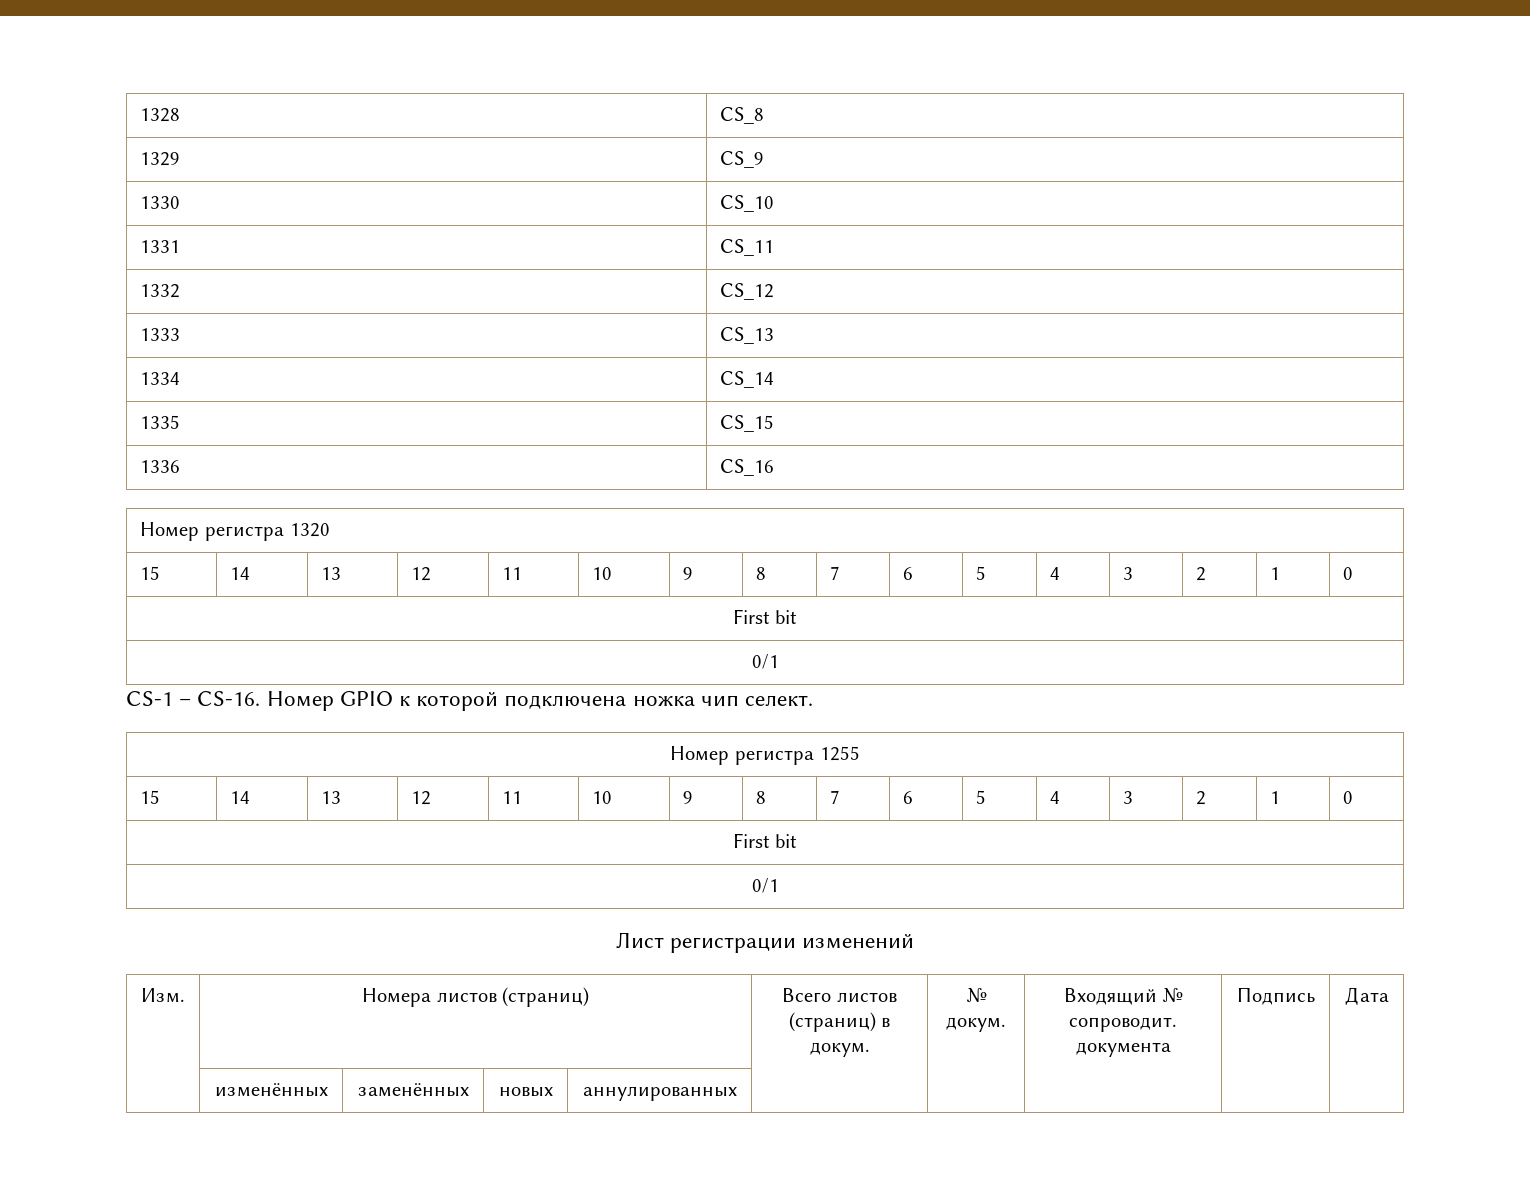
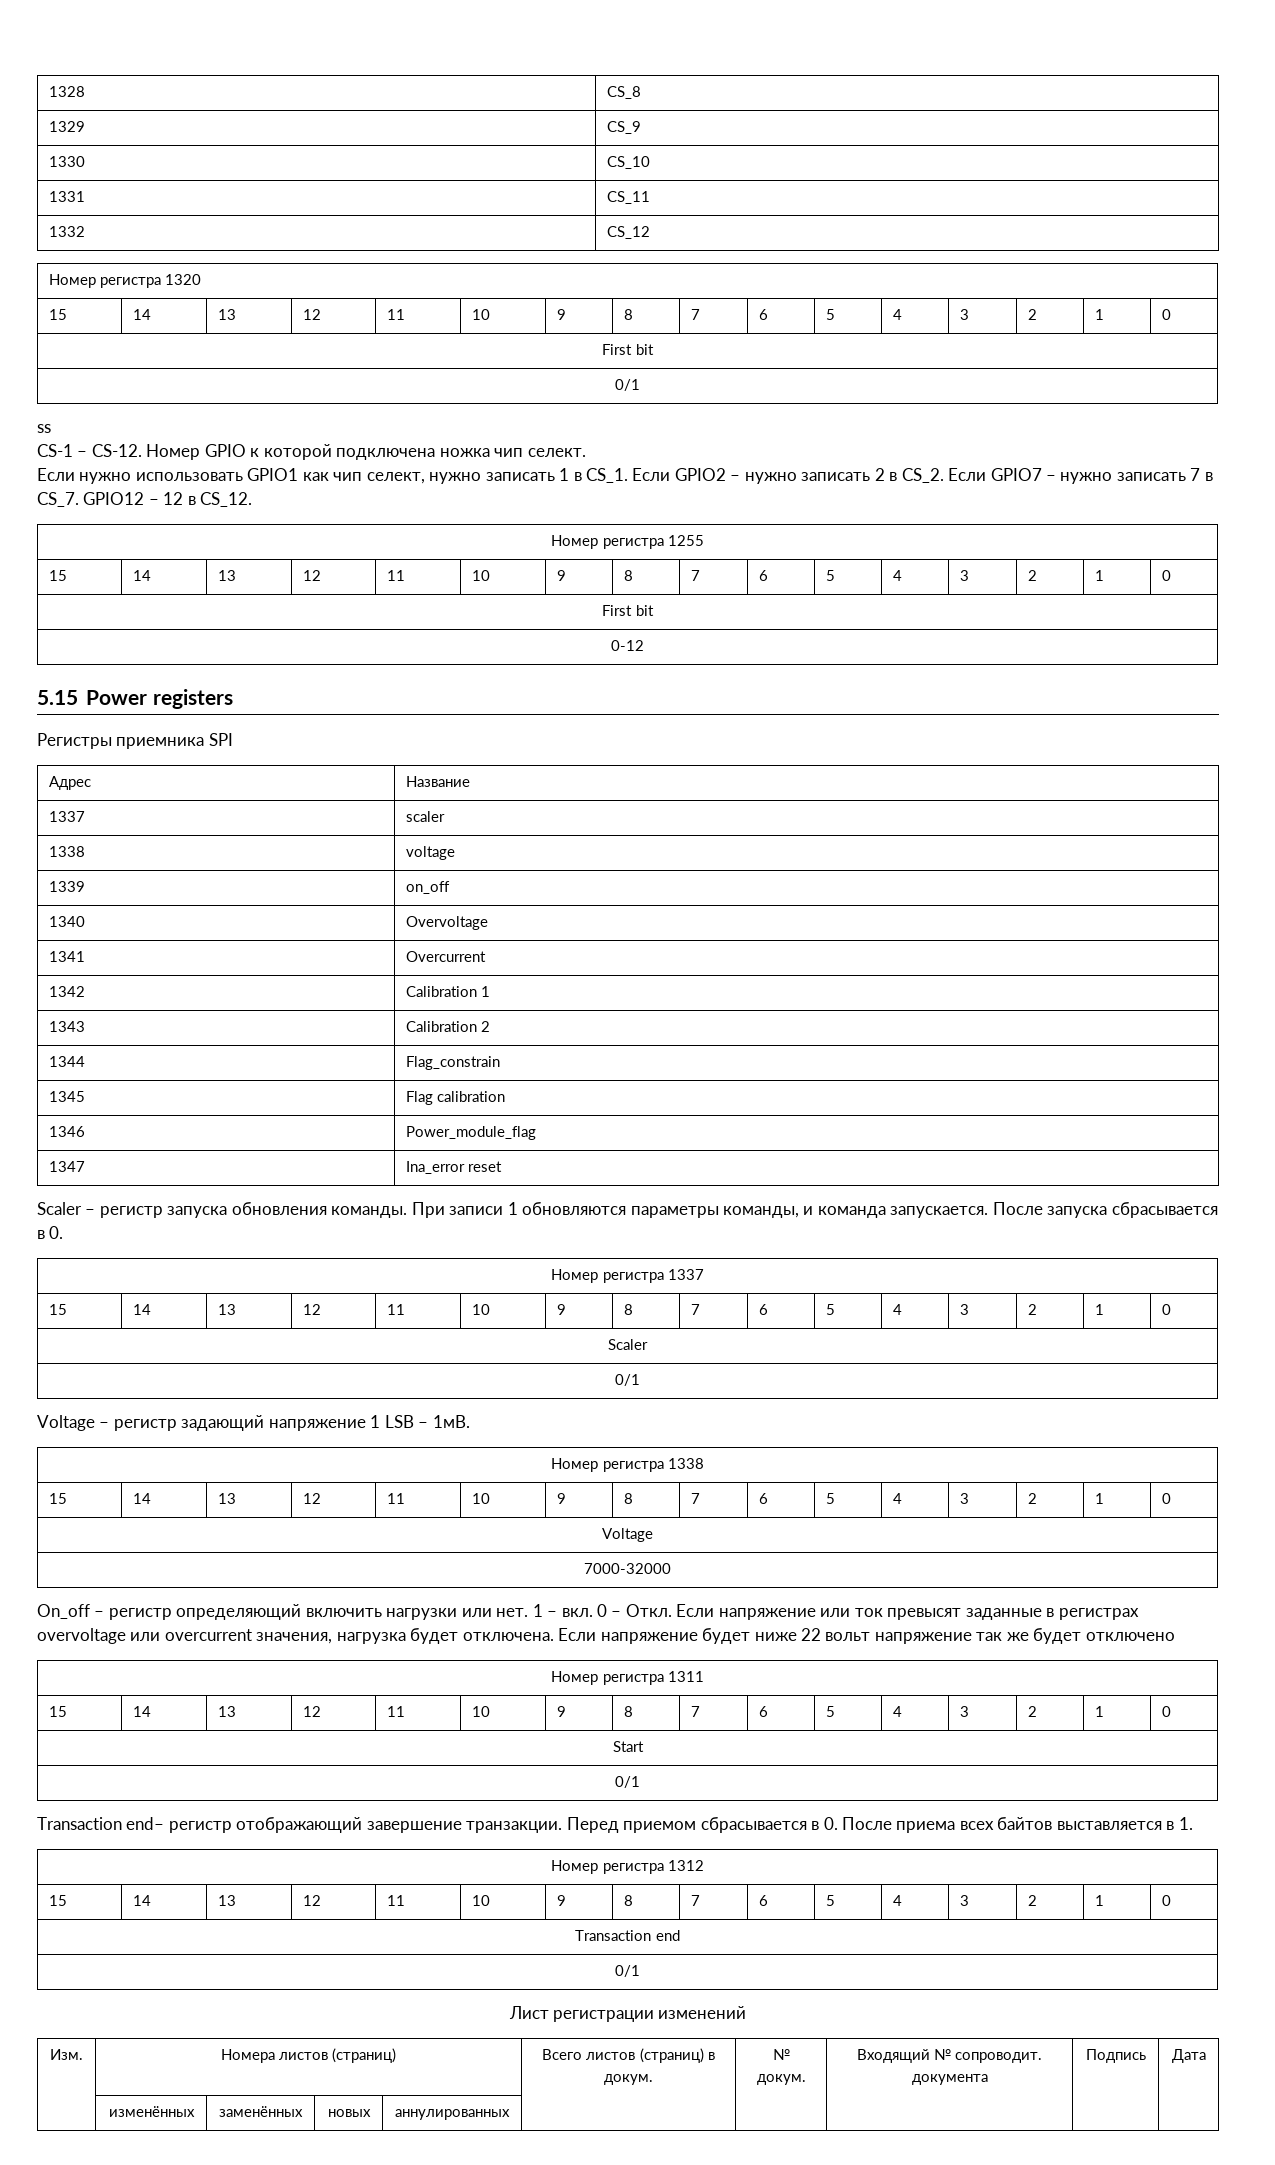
- 1333 | CS_13
- 1334 | CS_14
- 1335 | CS_15
- 1336 | CS_16
+ ss
- CS-1 – CS-16.
+ CS-1 – CS-12.
+ Если нужно использовать GPIO1 как чип селект, нужно записать 1 в CS_1. Если GPIO2 – нужно записать 2 в CS_2. Если GPIO7 – нужно записать 7 в CS_7. GPIO12 – 12 в CS_12.
+ 0-12
+ 5.15 Power registers
+ Регистры приемника SPI
+ Адрес | Название
+ 1337 | scaler
+ 1338 | voltage
+ 1339 | on_off
+ 1340 | Overvoltage
+ 1341 | Overcurrent
+ 1342 | Calibration 1
+ 1343 | Calibration 2
+ 1344 | Flag_constrain
+ 1345 | Flag calibration
+ 1346 | Power_module_flag
+ 1347 | Ina_error reset
+ Scaler – регистр запуска обновления команды. При записи 1 обновляются параметры команды, и команда запускается. После запуска сбрасывается в 0.
+ Номер регистра 1337
+ 15 | 14 | 13 | 12 | 11 | 10 | 9 | 8 | 7 | 6 | 5 | 4 | 3 | 2 | 1 | 0
+ Scaler
+ 0/1
+ Voltage – регистр задающий напряжение 1 LSB – 1мВ.
+ Номер регистра 1338
+ 15 | 14 | 13 | 12 | 11 | 10 | 9 | 8 | 7 | 6 | 5 | 4 | 3 | 2 | 1 | 0
+ Voltage
+ 7000-32000
+ On_off – регистр определяющий включить нагрузки или нет. 1 – вкл. 0 – Откл. Если напряжение или ток превысят заданные в регистрах overvoltage или overcurrent значения, нагрузка будет отключена. Если напряжение будет ниже 22 вольт напряжение так же будет отключено
+ Номер регистра 1311
+ 15 | 14 | 13 | 12 | 11 | 10 | 9 | 8 | 7 | 6 | 5 | 4 | 3 | 2 | 1 | 0
+ Start
+ 0/1
+ Transaction end– регистр отображающий завершение транзакции. Перед приемом сбрасывается в 0. После приема всех байтов выставляется в 1.
+ Номер регистра 1312
+ 15 | 14 | 13 | 12 | 11 | 10 | 9 | 8 | 7 | 6 | 5 | 4 | 3 | 2 | 1 | 0
+ Transaction end

